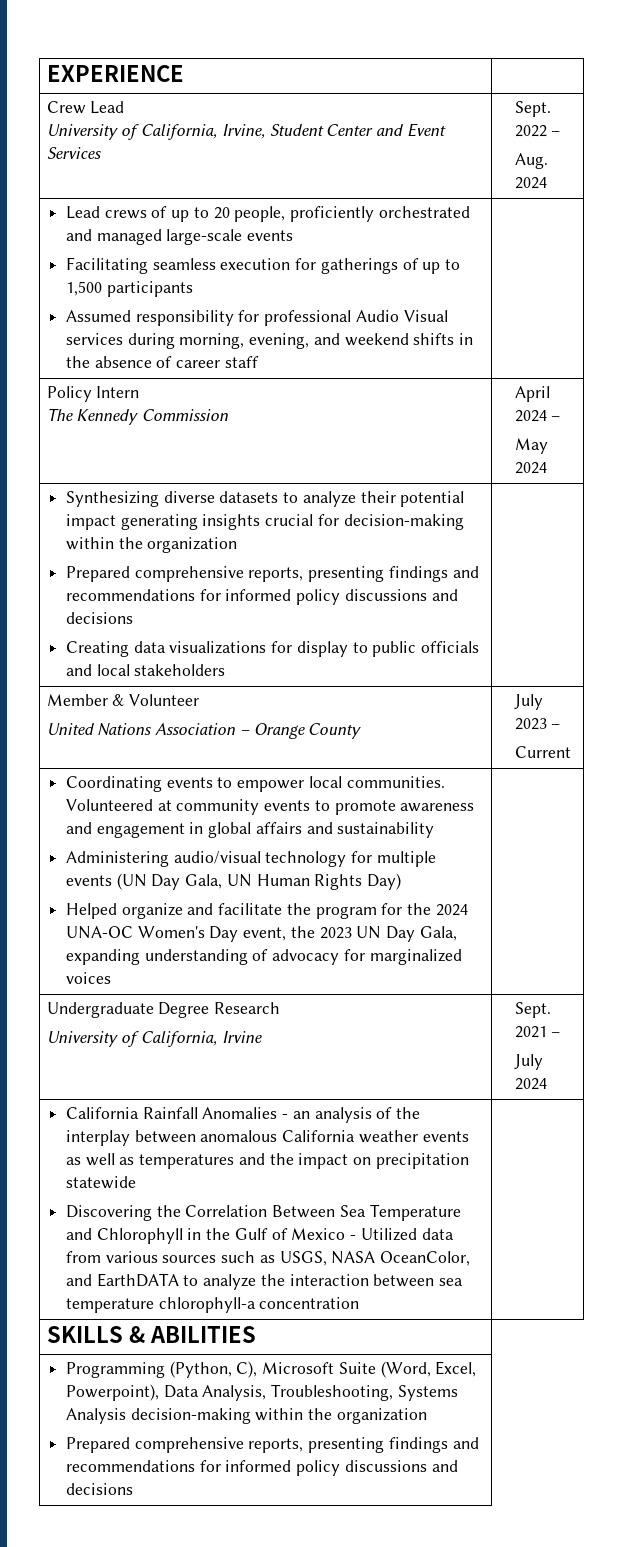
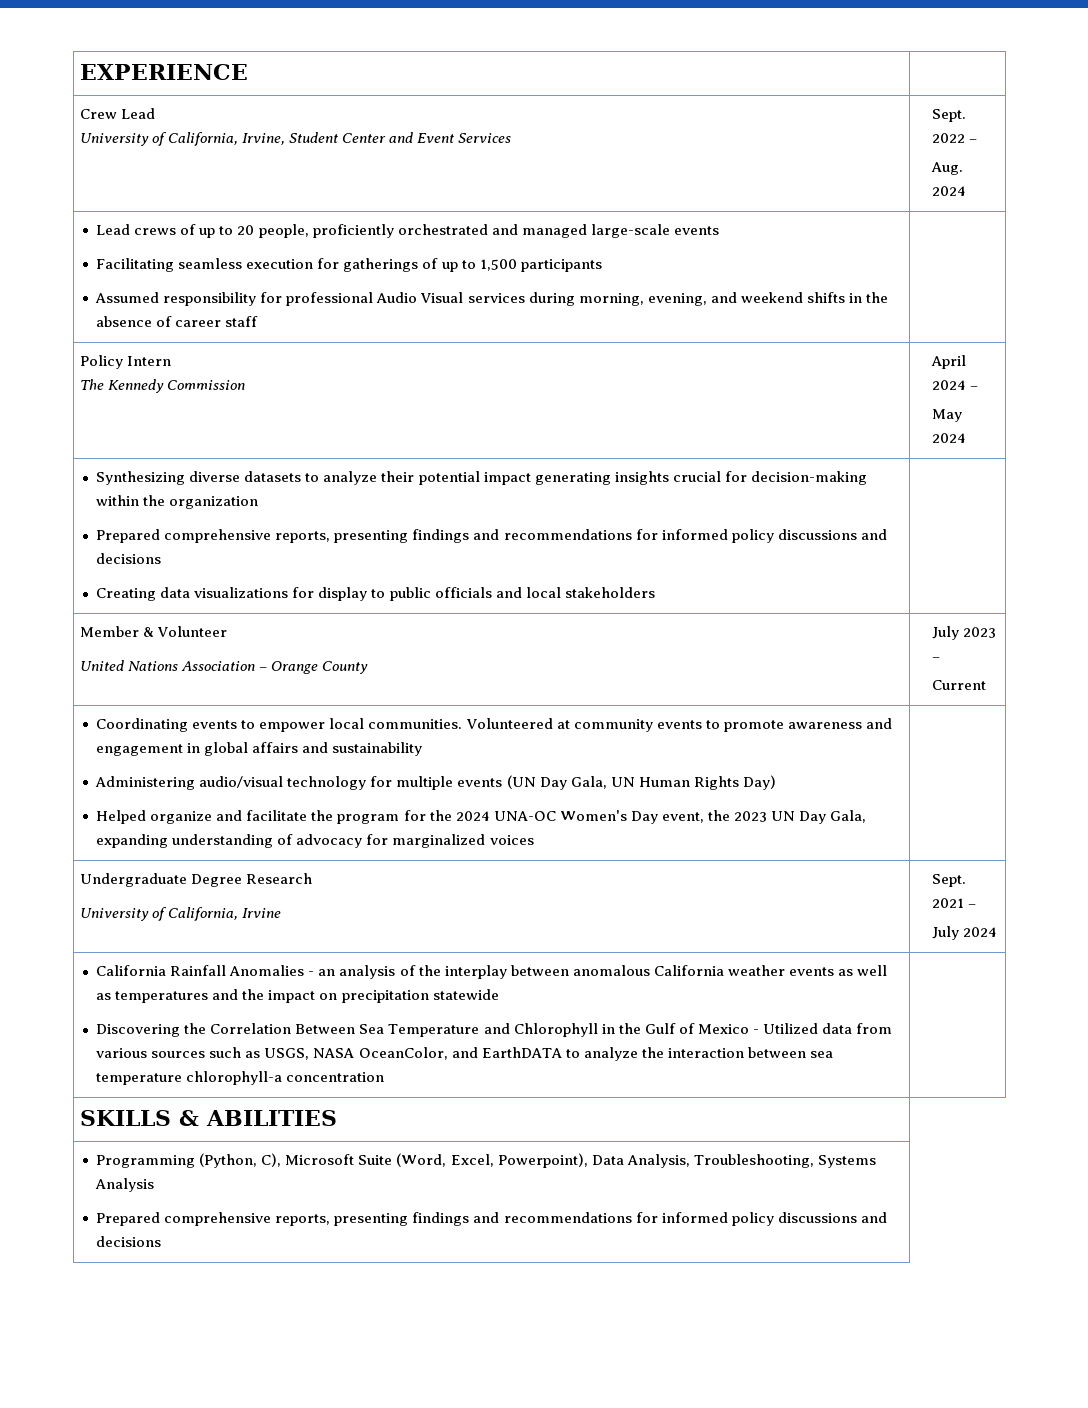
- Programming (Python, C), Microsoft Suite (Word, Excel, Powerpoint), Data Analysis, Troubleshooting, Systems Analysis decision-making within the organization
+ Programming (Python, C), Microsoft Suite (Word, Excel, Powerpoint), Data Analysis, Troubleshooting, Systems Analysis

